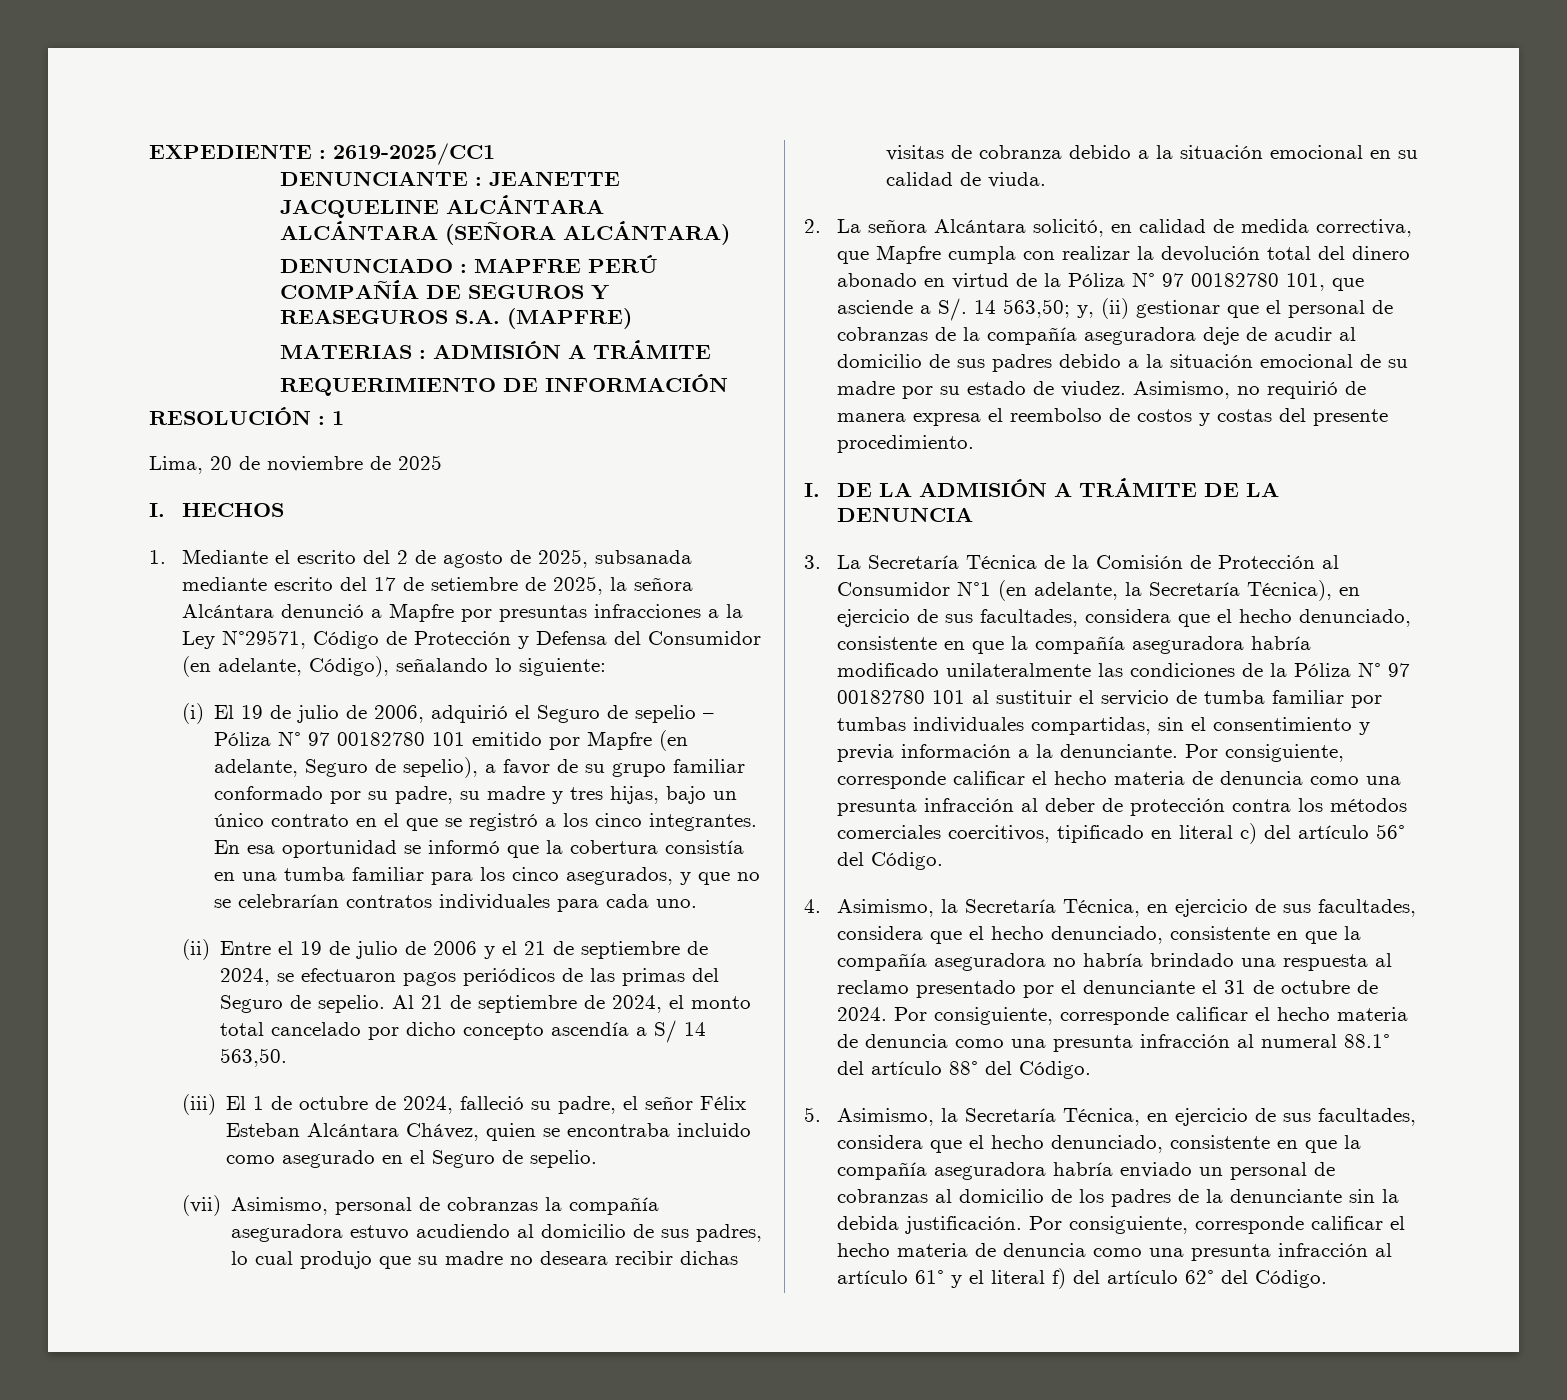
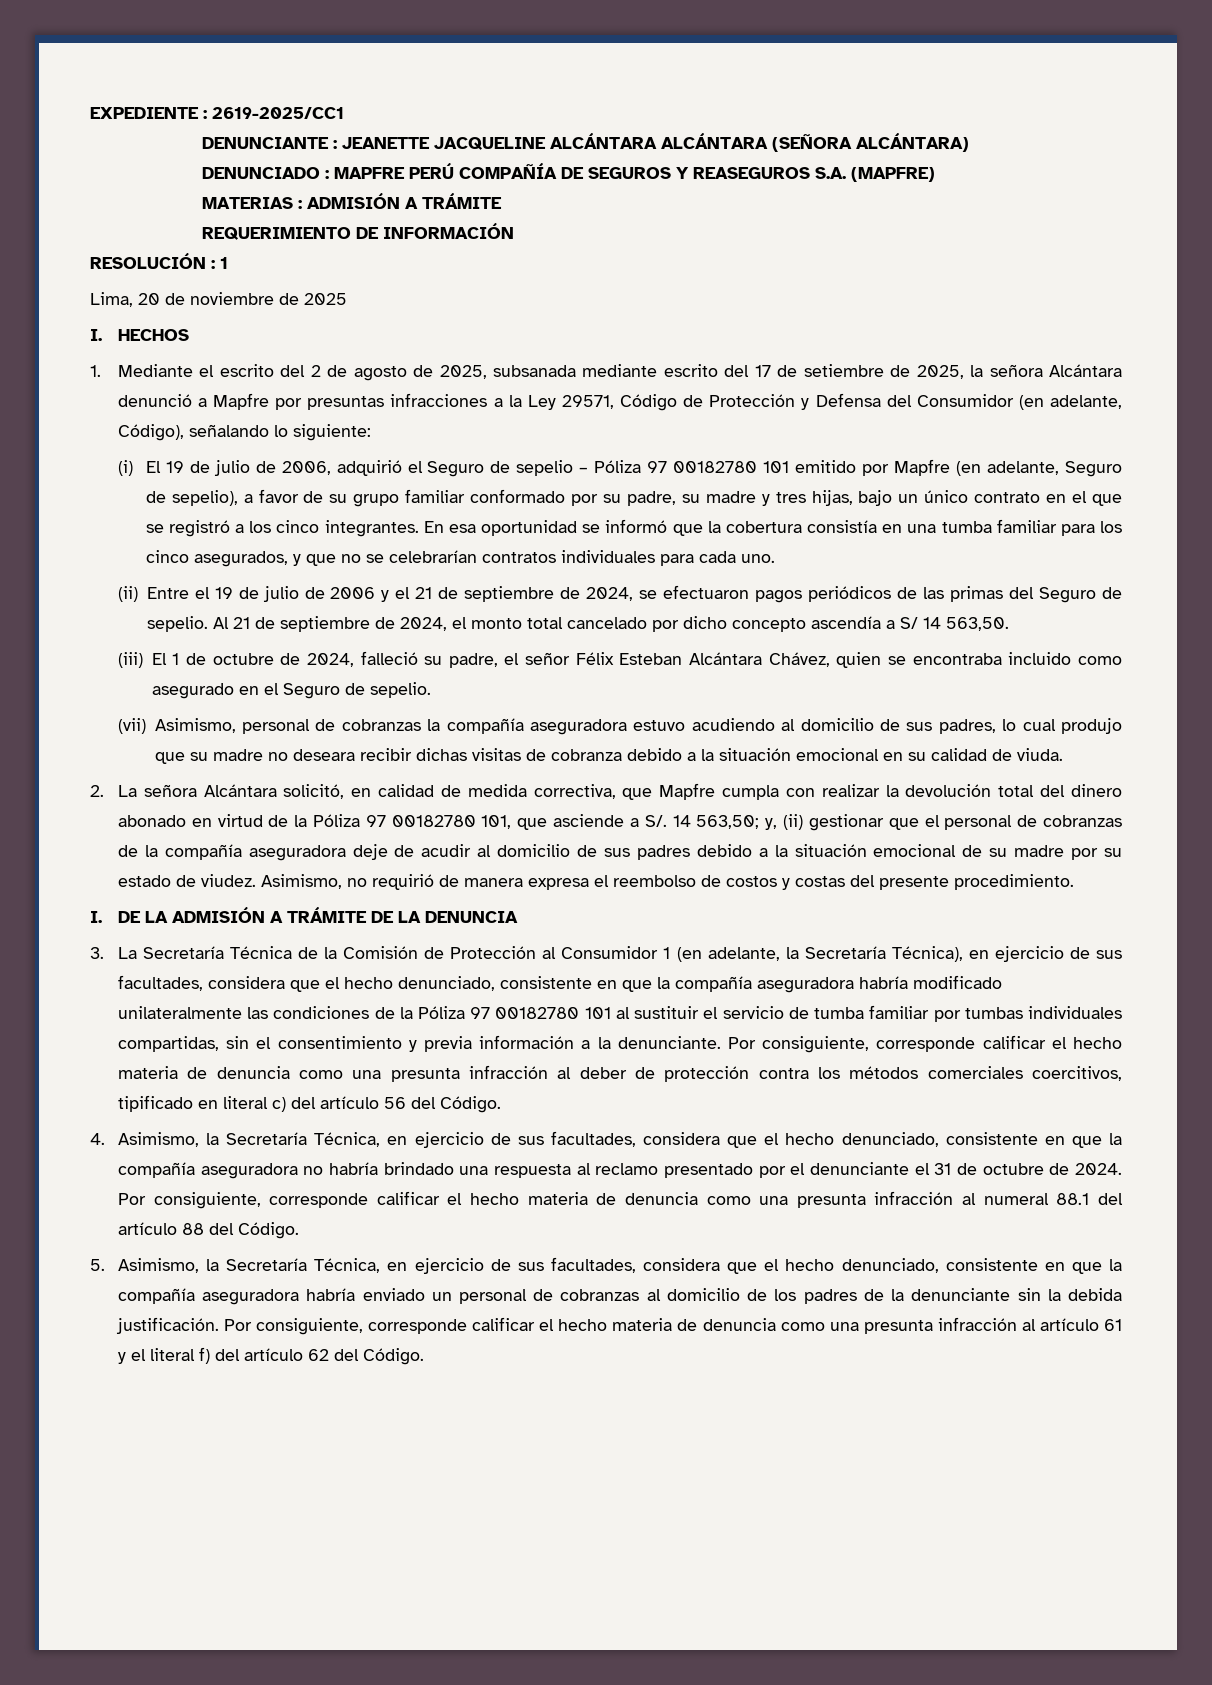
- 1. Mediante el escrito del 2 de agosto de 2025, subsanada mediante escrito del 17 de setiembre de 2025, la señora Alcántara denunció a Mapfre por presuntas infracciones a la Ley N°29571, Código de Protección y Defensa del Consumidor (en adelante, Código), señalando lo siguiente:
+ 1. Mediante el escrito del 2 de agosto de 2025, subsanada mediante escrito del 17 de setiembre de 2025, la señora Alcántara denunció a Mapfre por presuntas infracciones a la Ley 29571, Código de Protección y Defensa del Consumidor (en adelante, Código), señalando lo siguiente:
- (i) El 19 de julio de 2006, adquirió el Seguro de sepelio – Póliza N° 97 00182780 101 emitido por Mapfre (en adelante, Seguro de sepelio), a favor de su grupo familiar conformado por su padre, su madre y tres hijas, bajo un único contrato en el que se registró a los cinco integrantes.
+ (i) El 19 de julio de 2006, adquirió el Seguro de sepelio – Póliza 97 00182780 101 emitido por Mapfre (en adelante, Seguro de sepelio), a favor de su grupo familiar conformado por su padre, su madre y tres hijas, bajo un único contrato en el que se registró a los cinco integrantes.
- 2. La señora Alcántara solicitó, en calidad de medida correctiva, que Mapfre cumpla con realizar la devolución total del dinero abonado en virtud de la Póliza N° 97 00182780 101, que asciende a S/. 14 563,50;
+ 2. La señora Alcántara solicitó, en calidad de medida correctiva, que Mapfre cumpla con realizar la devolución total del dinero abonado en virtud de la Póliza 97 00182780 101, que asciende a S/. 14 563,50;
- 3. La Secretaría Técnica de la Comisión de Protección al Consumidor N°1 (en adelante, la Secretaría Técnica), en ejercicio de sus facultades, considera que el hecho denunciado, consistente en que la compañía aseguradora habría modificado unilateralmente las condiciones de la Póliza N° 97 00182780 101 al sustituir el servicio de tumba familiar por tumbas individuales compartidas, sin el consentimiento y previa información a la denunciante.
+ 3. La Secretaría Técnica de la Comisión de Protección al Consumidor 1 (en adelante, la Secretaría Técnica), en ejercicio de sus facultades, considera que el hecho denunciado, consistente en que la compañía aseguradora habría modificado unilateralmente las condiciones de la Póliza 97 00182780 101 al sustituir el servicio de tumba familiar por tumbas individuales compartidas, sin el consentimiento y previa información a la denunciante.
- Por consiguiente, corresponde calificar el hecho materia de denuncia como una presunta infracción al deber de protección contra los métodos comerciales coercitivos, tipificado en literal c) del artículo 56° del Código.
+ Por consiguiente, corresponde calificar el hecho materia de denuncia como una presunta infracción al deber de protección contra los métodos comerciales coercitivos, tipificado en literal c) del artículo 56 del Código.
- Por consiguiente, corresponde calificar el hecho materia de denuncia como una presunta infracción al numeral 88.1° del artículo 88° del Código.
+ Por consiguiente, corresponde calificar el hecho materia de denuncia como una presunta infracción al numeral 88.1 del artículo 88 del Código.
- Por consiguiente, corresponde calificar el hecho materia de denuncia como una presunta infracción al artículo 61° y el literal f) del artículo 62° del Código.
+ Por consiguiente, corresponde calificar el hecho materia de denuncia como una presunta infracción al artículo 61 y el literal f) del artículo 62 del Código.

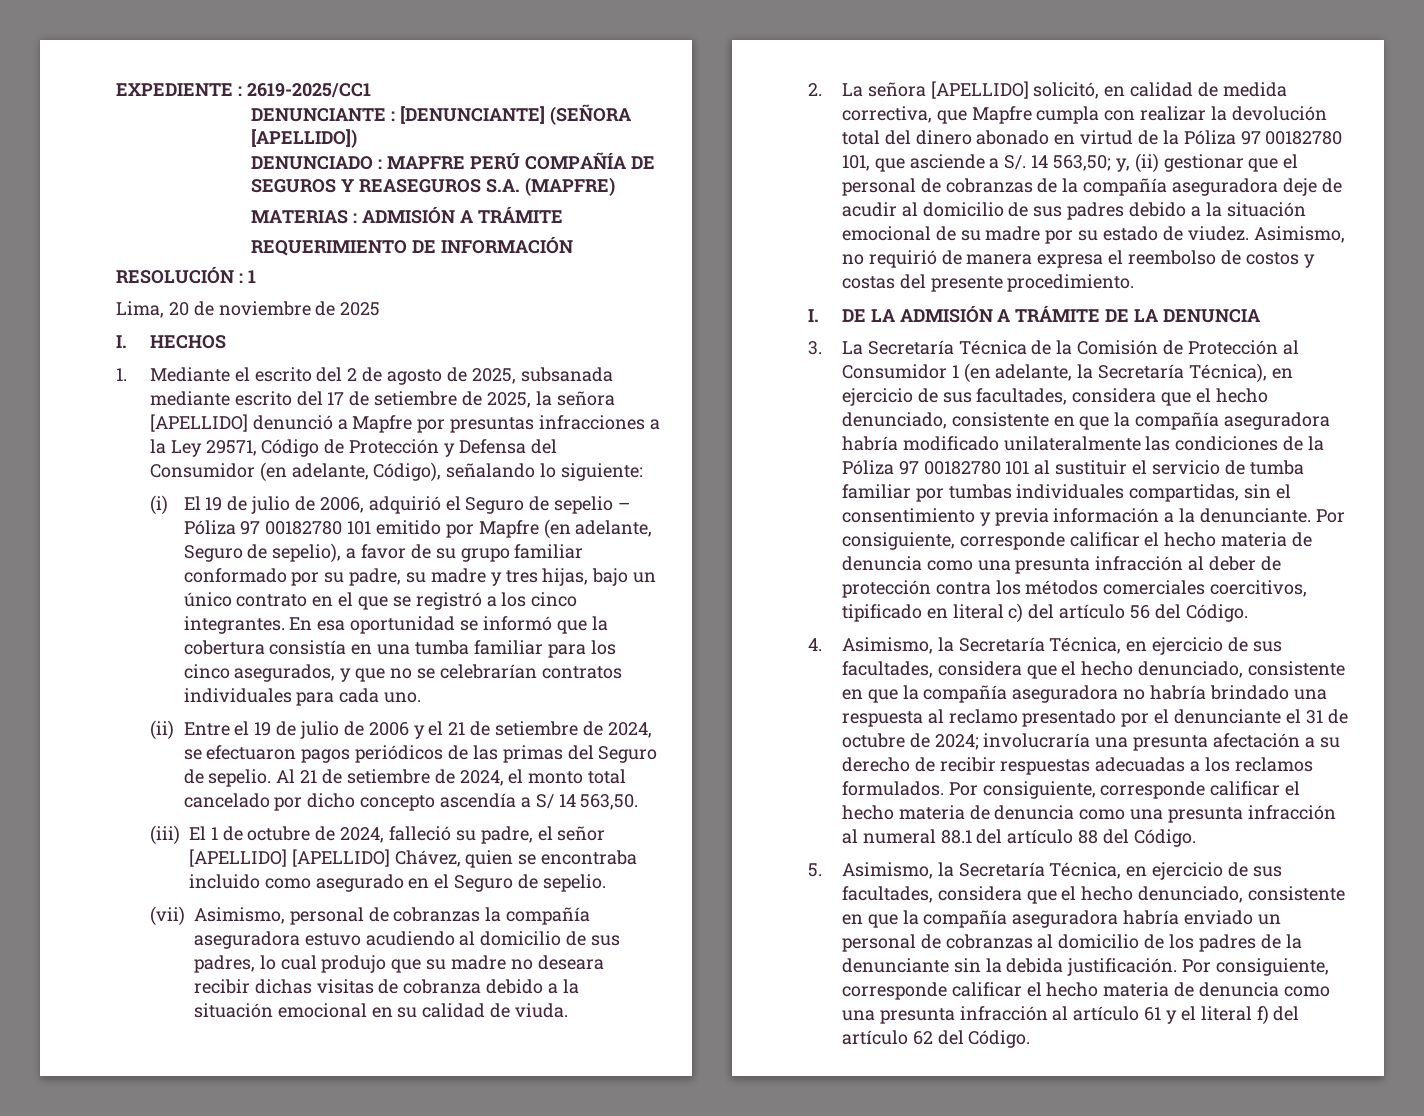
- DENUNCIANTE : JEANETTE JACQUELINE ALCÁNTARA ALCÁNTARA (SEÑORA ALCÁNTARA)
+ DENUNCIANTE : [DENUNCIANTE] (SEÑORA [APELLIDO])
- 1. Mediante el escrito del 2 de agosto de 2025, subsanada mediante escrito del 17 de setiembre de 2025, la señora Alcántara denunció a Mapfre por presuntas infracciones a la Ley 29571, Código de Protección y Defensa del Consumidor (en adelante, Código), señalando lo siguiente:
+ 1. Mediante el escrito del 2 de agosto de 2025, subsanada mediante escrito del 17 de setiembre de 2025, la señora [APELLIDO] denunció a Mapfre por presuntas infracciones a la Ley 29571, Código de Protección y Defensa del Consumidor (en adelante, Código), señalando lo siguiente:
- (ii) Entre el 19 de julio de 2006 y el 21 de septiembre de 2024, se efectuaron pagos periódicos de las primas del Seguro de sepelio.
+ (ii) Entre el 19 de julio de 2006 y el 21 de setiembre de 2024, se efectuaron pagos periódicos de las primas del Seguro de sepelio.
- Al 21 de septiembre de 2024, el monto total cancelado por dicho concepto ascendía a S/ 14 563,50.
+ Al 21 de setiembre de 2024, el monto total cancelado por dicho concepto ascendía a S/ 14 563,50.
- (iii) El 1 de octubre de 2024, falleció su padre, el señor Félix Esteban Alcántara Chávez, quien se encontraba incluido como asegurado en el Seguro de sepelio.
+ (iii) El 1 de octubre de 2024, falleció su padre, el señor [APELLIDO] [APELLIDO] Chávez, quien se encontraba incluido como asegurado en el Seguro de sepelio.
- 2. La señora Alcántara solicitó, en calidad de medida correctiva, que Mapfre cumpla con realizar la devolución total del dinero abonado en virtud de la Póliza 97 00182780 101, que asciende a S/. 14 563,50;
+ 2. La señora [APELLIDO] solicitó, en calidad de medida correctiva, que Mapfre cumpla con realizar la devolución total del dinero abonado en virtud de la Póliza 97 00182780 101, que asciende a S/. 14 563,50;
- 4. Asimismo, la Secretaría Técnica, en ejercicio de sus facultades, considera que el hecho denunciado, consistente en que la compañía aseguradora no habría brindado una respuesta al reclamo presentado por el denunciante el 31 de octubre de 2024.
+ 4. Asimismo, la Secretaría Técnica, en ejercicio de sus facultades, considera que el hecho denunciado, consistente en que la compañía aseguradora no habría brindado una respuesta al reclamo presentado por el denunciante el 31 de octubre de 2024; involucraría una presunta afectación a su derecho de recibir respuestas adecuadas a los reclamos formulados.

